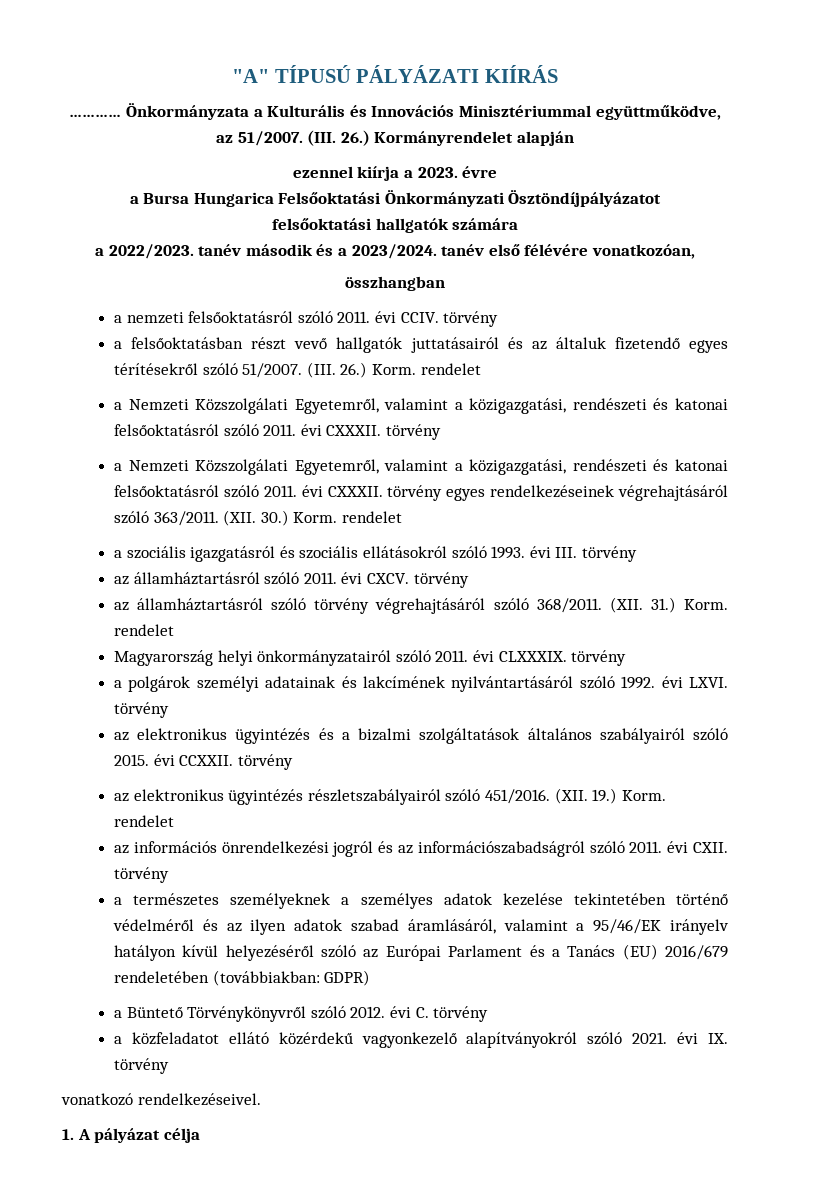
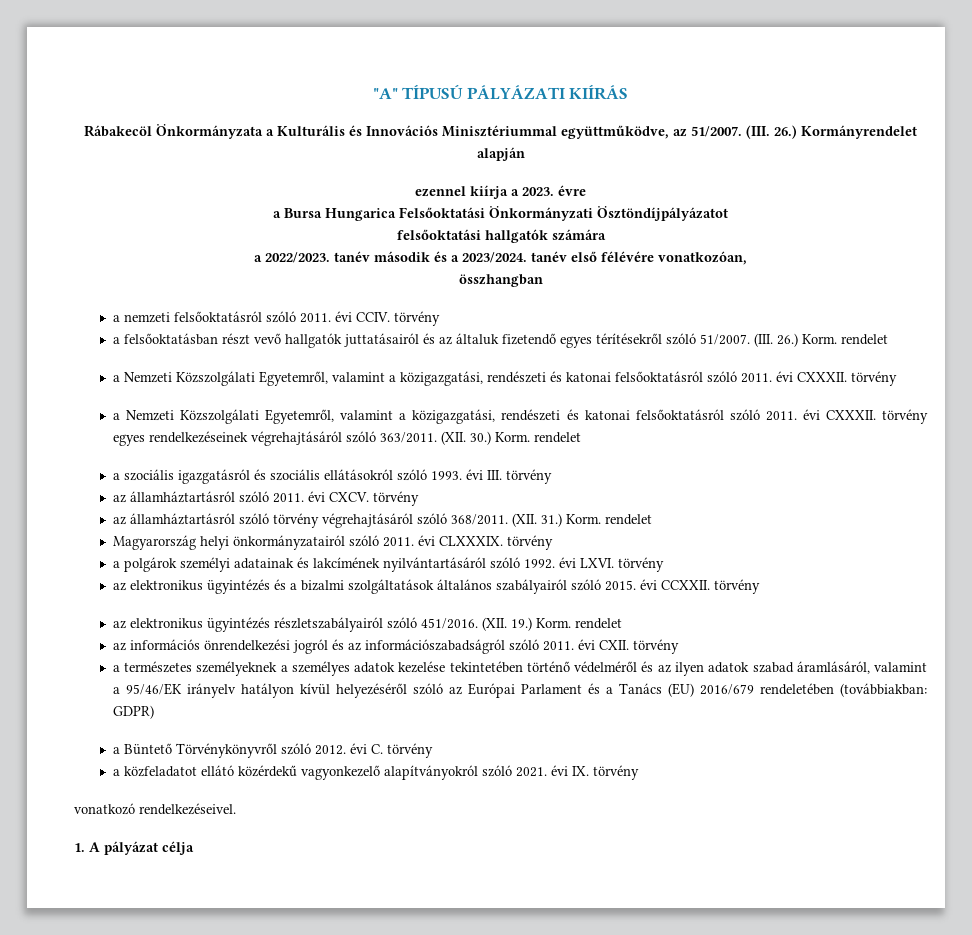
- ………… Önkormányzata a Kulturális és Innovációs Minisztériummal együttműködve, az 51/2007.
+ Rábakecöl Önkormányzata a Kulturális és Innovációs Minisztériummal együttműködve, az 51/2007.

